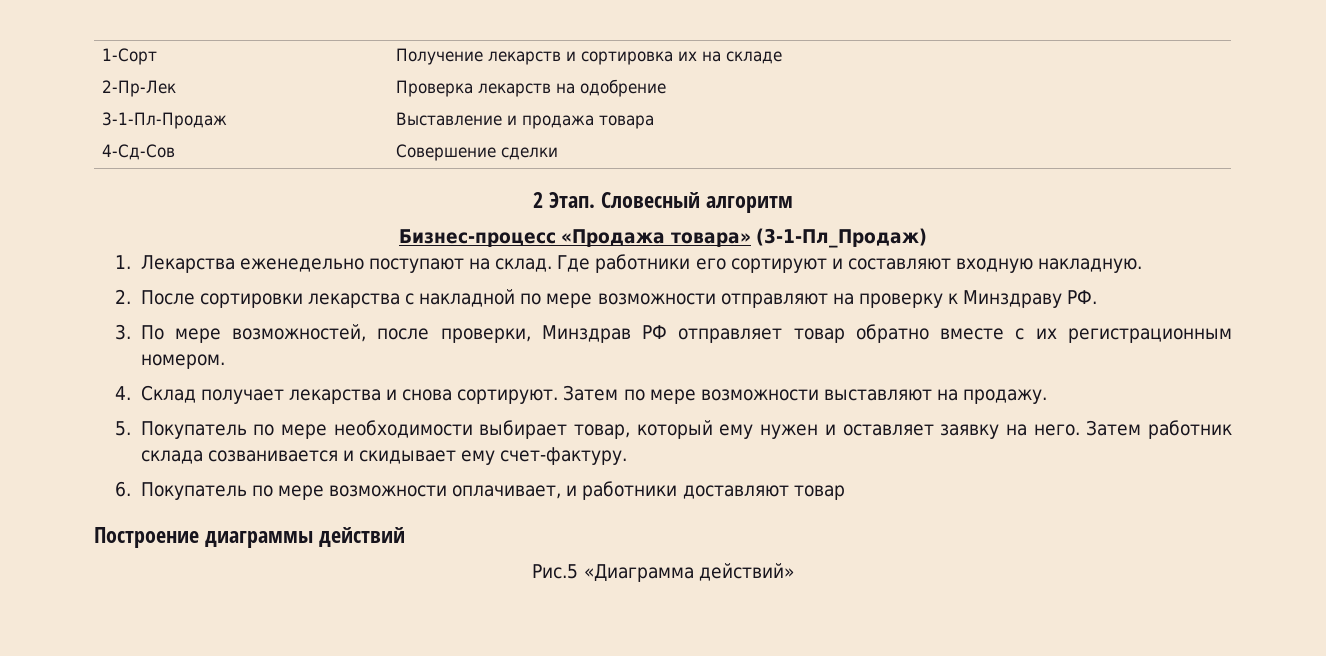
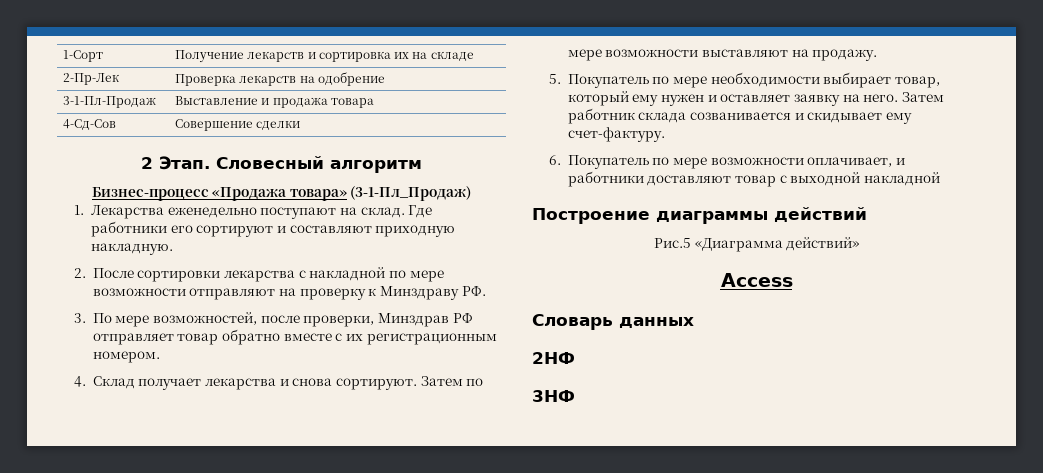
- Где работники его сортируют и составляют входную накладную.
+ Где работники его сортируют и составляют приходную накладную.
- 6. Покупатель по мере возможности оплачивает, и работники доставляют товар
+ 6. Покупатель по мере возможности оплачивает, и работники доставляют товар с выходной накладной
+ Access
+ Словарь данных
+ 2НФ
+ 3НФ

